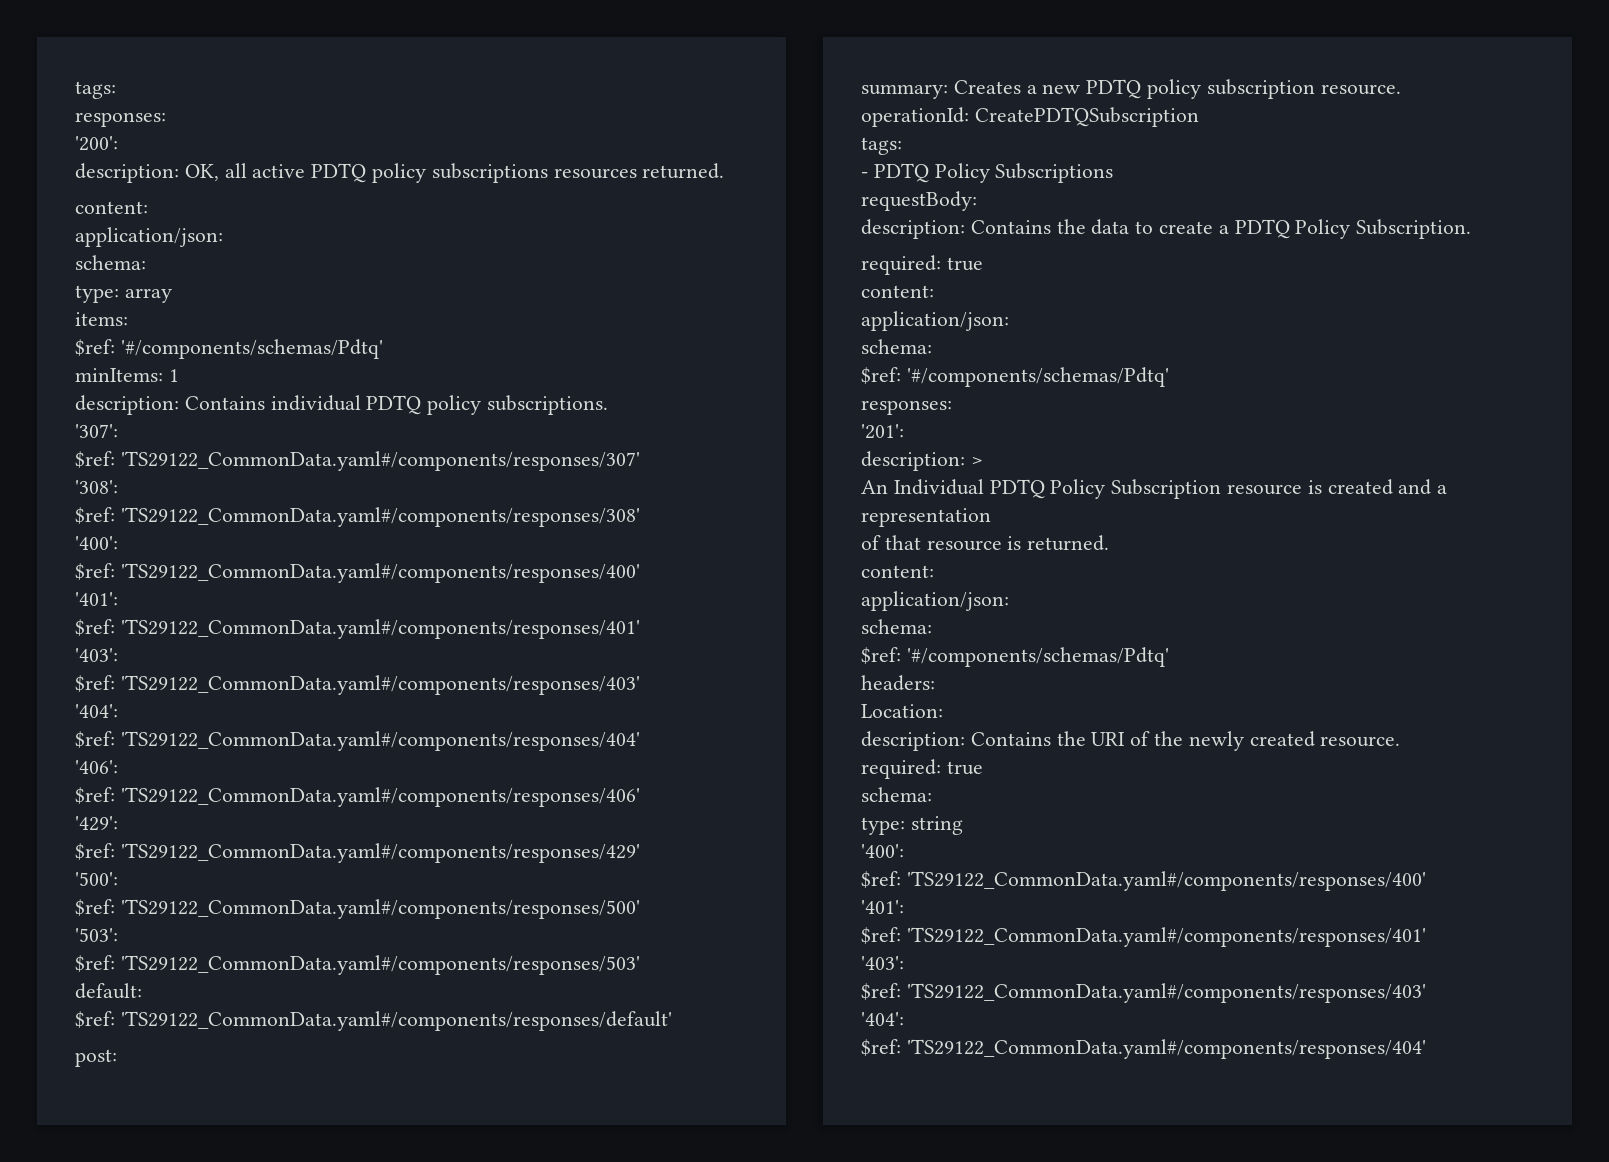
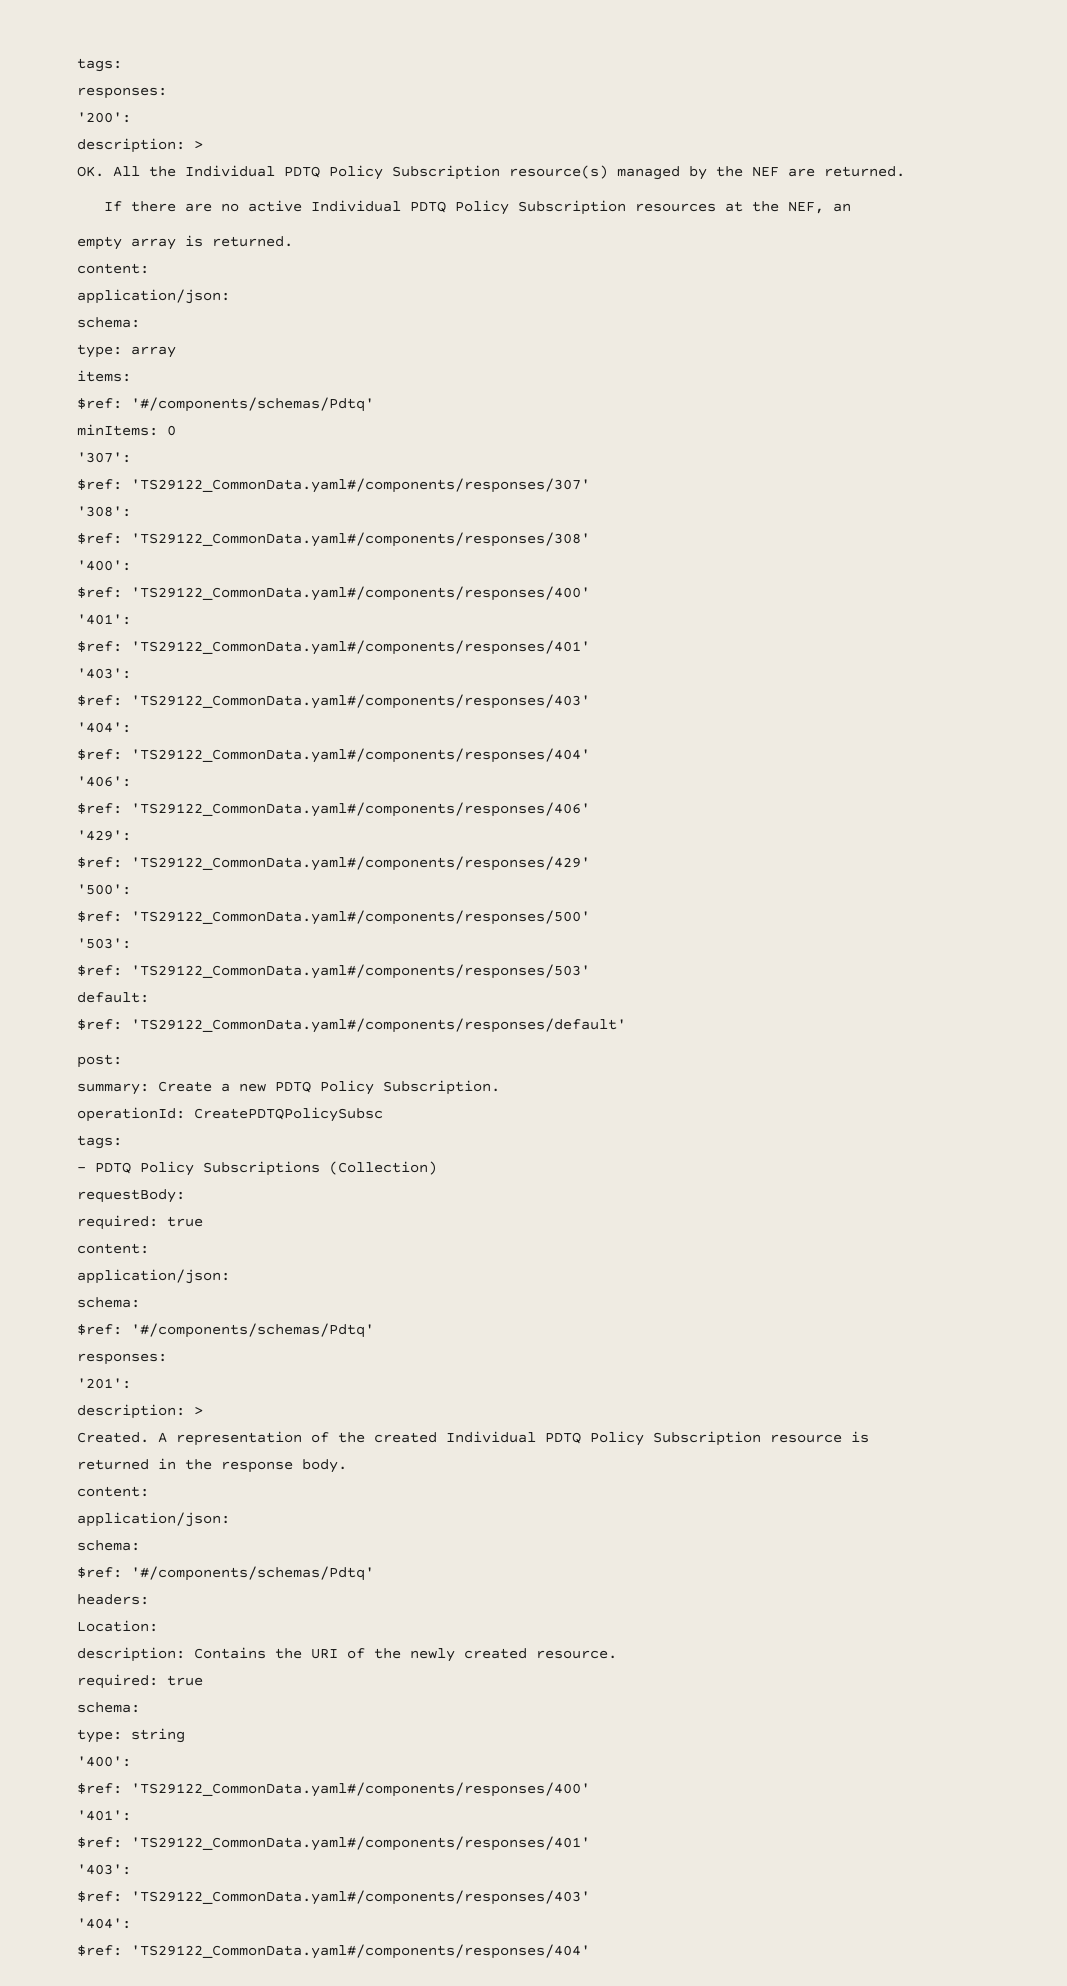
  '200':
- description: OK, all active PDTQ policy subscriptions resources returned.
+ description: >
+ OK. All the Individual PDTQ Policy Subscription resource(s) managed by the NEF are returned.
+ If there are no active Individual PDTQ Policy Subscription resources at the NEF, an
+ empty array is returned.
- minItems: 1
- description: Contains individual PDTQ policy subscriptions.
+ minItems: 0
- summary: Creates a new PDTQ policy subscription resource.
+ summary: Create a new PDTQ Policy Subscription.
- operationId: CreatePDTQSubscription
+ operationId: CreatePDTQPolicySubsc
- - PDTQ Policy Subscriptions
+ - PDTQ Policy Subscriptions (Collection)
- description: Contains the data to create a PDTQ Policy Subscription.
- An Individual PDTQ Policy Subscription resource is created and a representation
- of that resource is returned.
+ Created. A representation of the created Individual PDTQ Policy Subscription resource is
+ returned in the response body.

